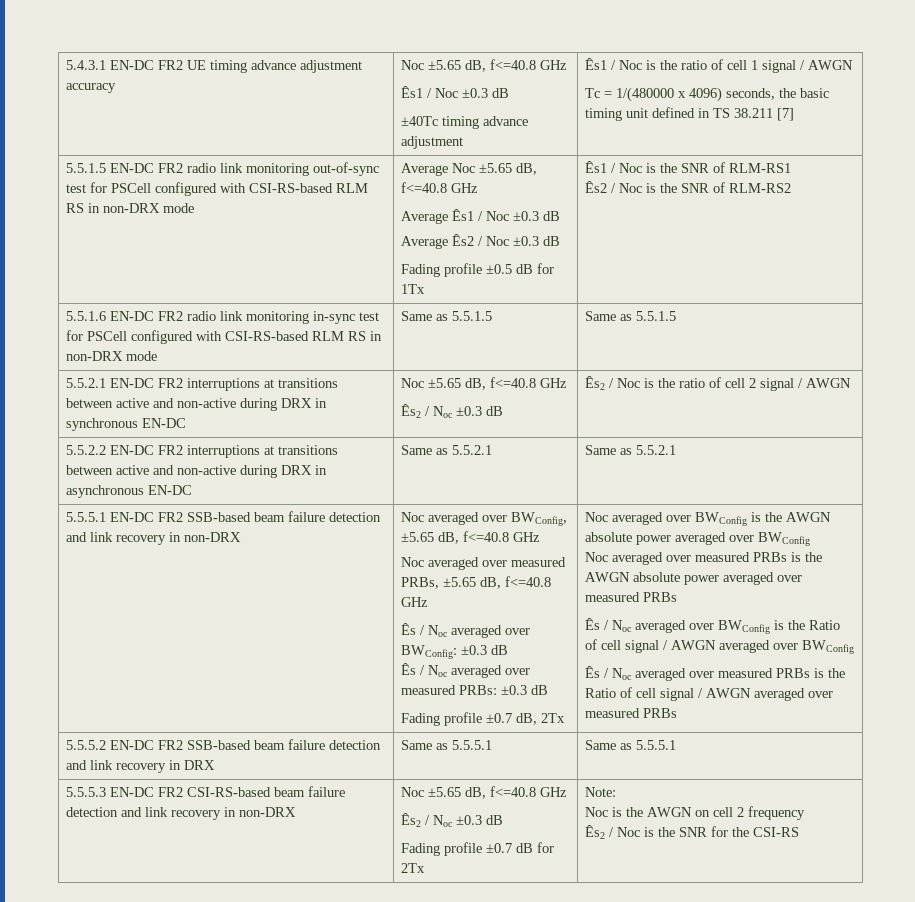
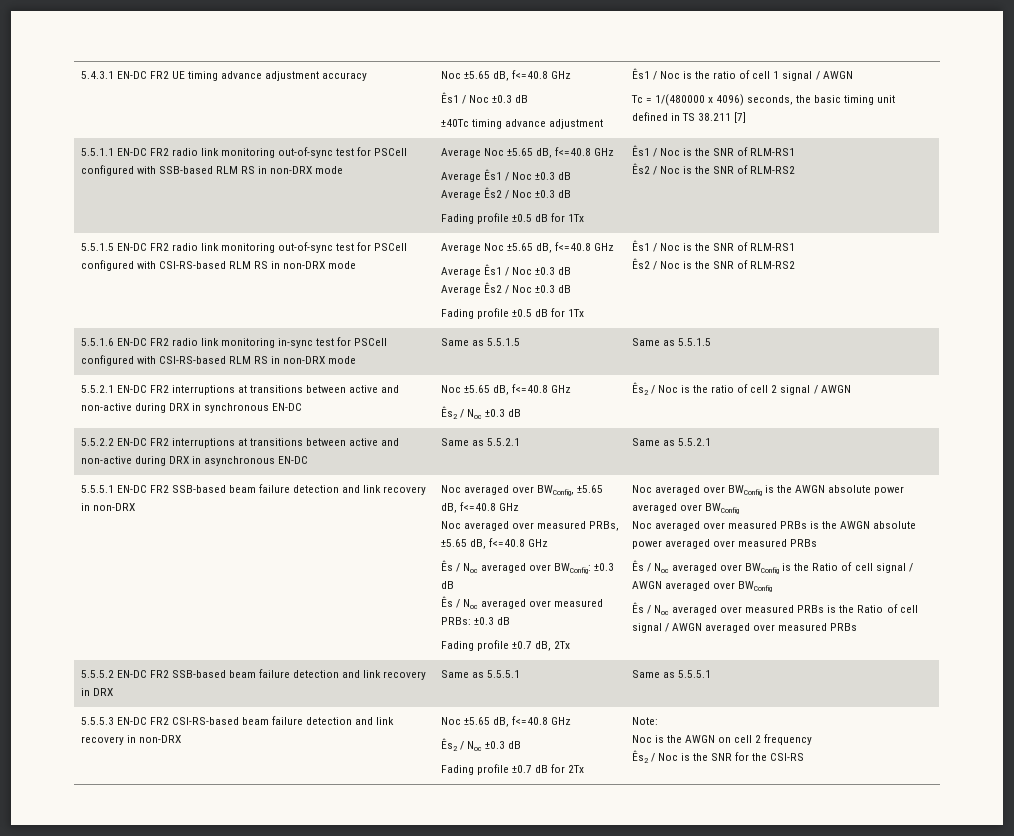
+ 5.5.1.1 EN-DC FR2 radio link monitoring out-of-sync test for PSCell configured with SSB-based RLM RS in non-DRX mode | Average Noc ±5.65 dB, f<=40.8 GHz
+ Average Ês1 / Noc ±0.3 dB
+ Average Ês2 / Noc ±0.3 dB
+ Fading profile ±0.5 dB for 1Tx | Ês1 / Noc is the SNR of RLM-RS1
+ Ês2 / Noc is the SNR of RLM-RS2

